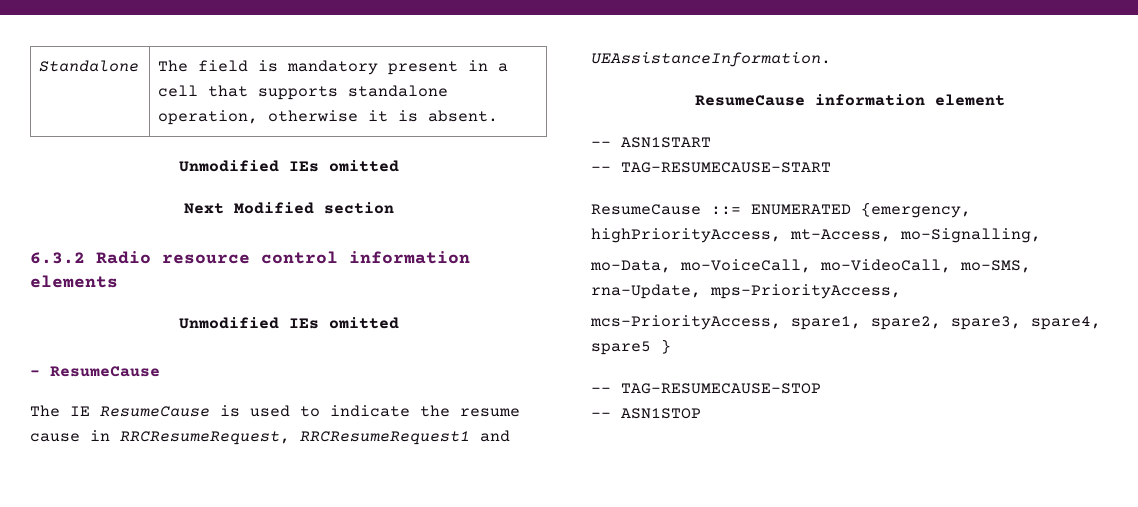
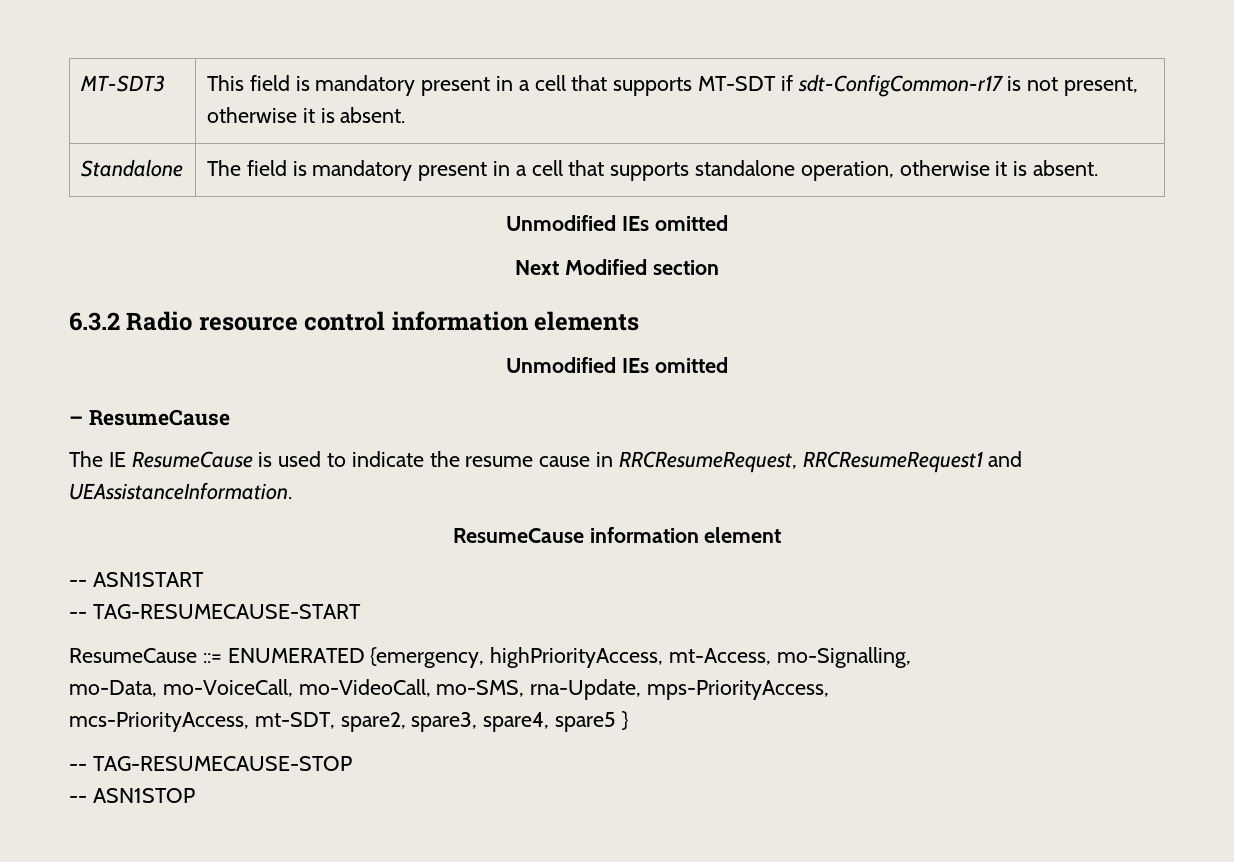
+ MT-SDT3 | This field is mandatory present in a cell that supports MT-SDT if sdt-ConfigCommon-r17 is not present, otherwise it is absent.
- mcs-PriorityAccess, spare1, spare2, spare3, spare4, spare5 }
+ mcs-PriorityAccess, mt-SDT, spare2, spare3, spare4, spare5 }

